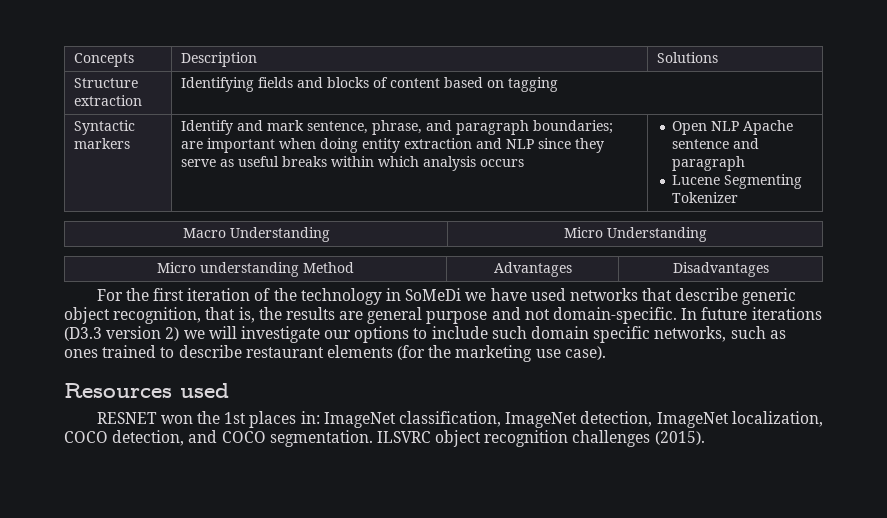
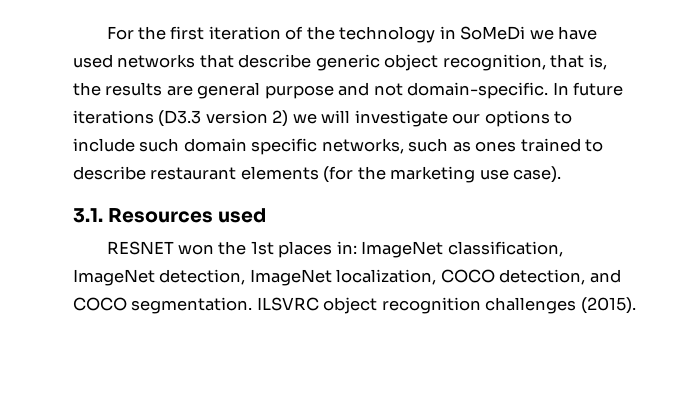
- Concepts | Description | Solutions
- Structure extraction | Identifying fields and blocks of content based on tagging
- Syntactic markers | Identify and mark sentence, phrase, and paragraph boundaries; are important when doing entity extraction and NLP since they serve as useful breaks within which analysis occurs | Open NLP Apache sentence and paragraph
- Lucene Segmenting Tokenizer
- Macro Understanding | Micro Understanding
- Micro understanding Method | Advantages | Disadvantages
- Resources used
+ 3.1. Resources used

